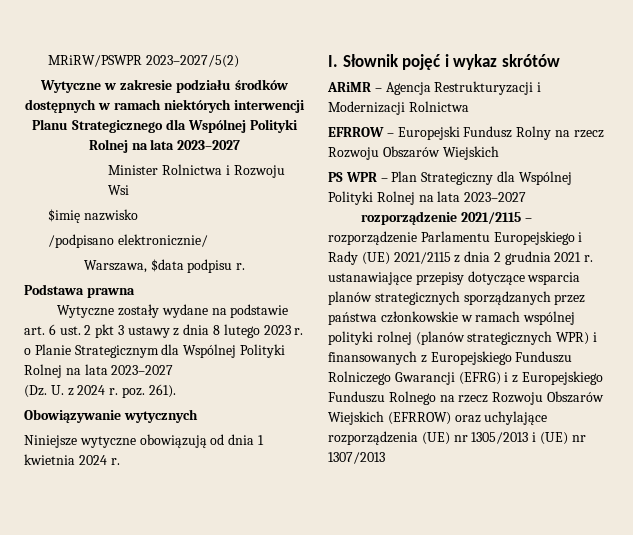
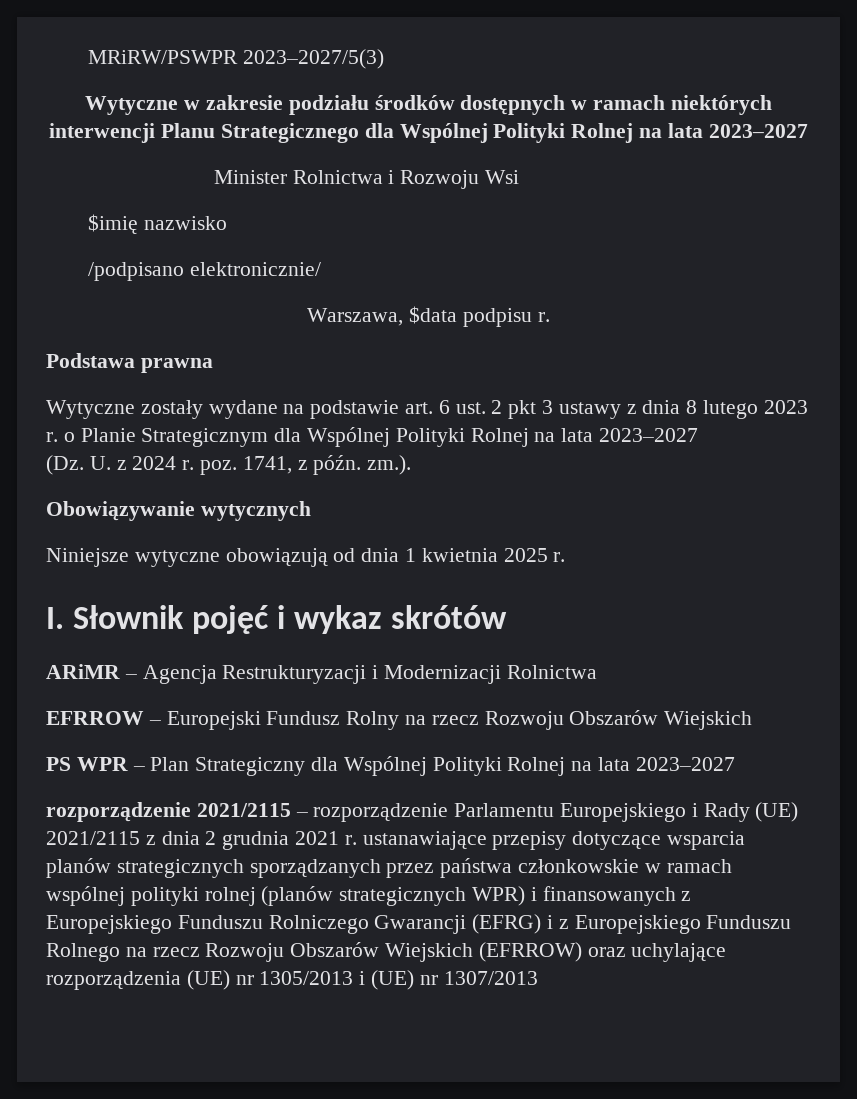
- MRiRW/PSWPR 2023–2027/5(2)
+ MRiRW/PSWPR 2023–2027/5(3)
- (Dz. U. z 2024 r. poz. 261).
+ (Dz. U. z 2024 r. poz. 1741, z późn. zm.).
- Niniejsze wytyczne obowiązują od dnia 1 kwietnia 2024 r.
+ Niniejsze wytyczne obowiązują od dnia 1 kwietnia 2025 r.

